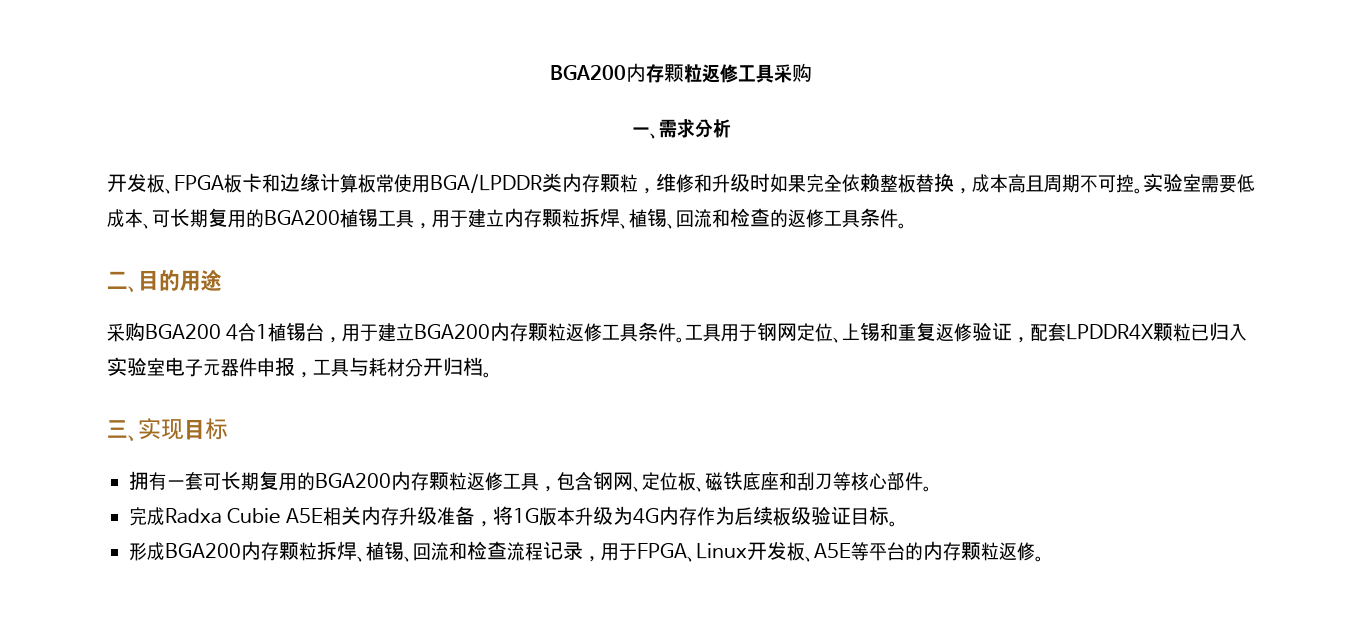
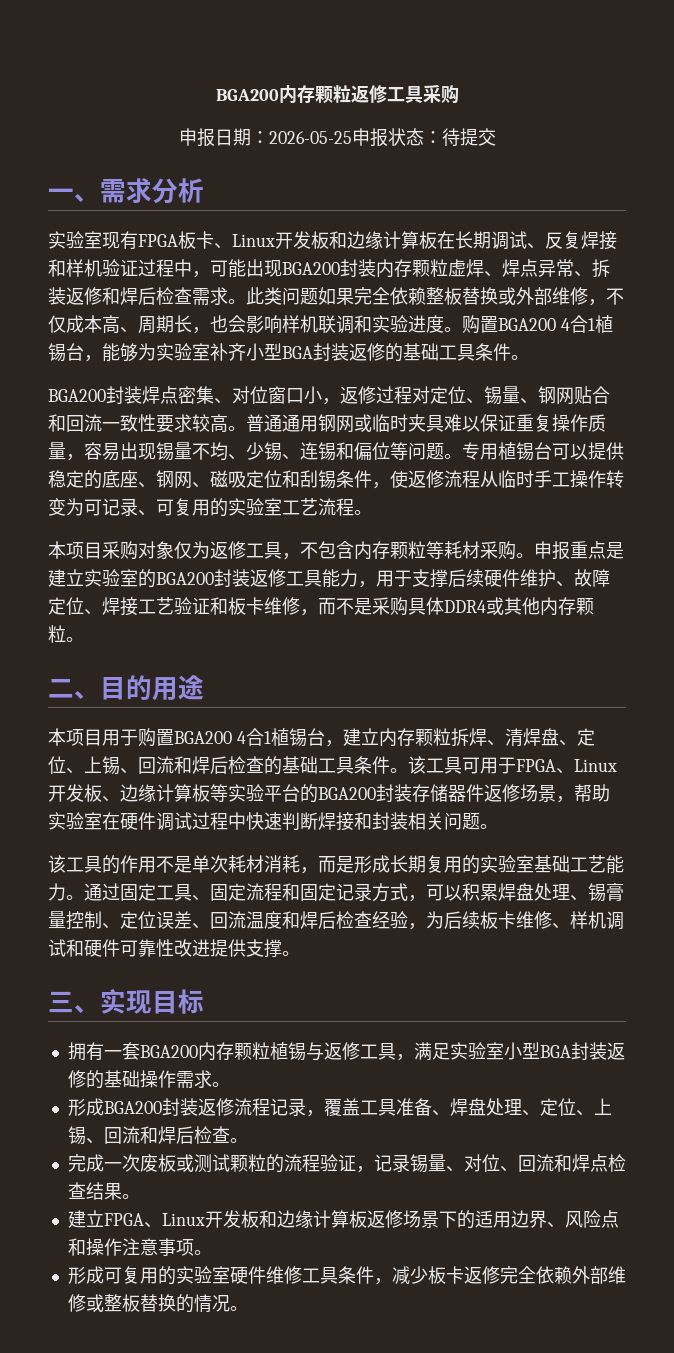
+ 申报日期：2026-05-25申报状态：待提交
  一、需求分析
- 开发板、FPGA板卡和边缘计算板常使用BGA/LPDDR类内存颗粒，维修和升级时如果完全依赖整板替换，成本高且周期不可控。实验室需要低成本、可长期复用的BGA200植锡工具，用于建立内存颗粒拆焊、植锡、回流和检查的返修工具条件。
+ 实验室现有FPGA板卡、Linux开发板和边缘计算板在长期调试、反复焊接和样机验证过程中，可能出现BGA200封装内存颗粒虚焊、焊点异常、拆装返修和焊后检查需求。此类问题如果完全依赖整板替换或外部维修，不仅成本高、周期长，也会影响样机联调和实验进度。购置BGA200 4合1植锡台，能够为实验室补齐小型BGA封装返修的基础工具条件。
+ BGA200封装焊点密集、对位窗口小，返修过程对定位、锡量、钢网贴合和回流一致性要求较高。普通通用钢网或临时夹具难以保证重复操作质量，容易出现锡量不均、少锡、连锡和偏位等问题。专用植锡台可以提供稳定的底座、钢网、磁吸定位和刮锡条件，使返修流程从临时手工操作转变为可记录、可复用的实验室工艺流程。
+ 本项目采购对象仅为返修工具，不包含内存颗粒等耗材采购。申报重点是建立实验室的BGA200封装返修工具能力，用于支撑后续硬件维护、故障定位、焊接工艺验证和板卡维修，而不是采购具体DDR4或其他内存颗粒。
  二、目的用途
- 采购BGA200 4合1植锡台，用于建立BGA200内存颗粒返修工具条件。工具用于钢网定位、上锡和重复返修验证，配套LPDDR4X颗粒已归入实验室电子元器件申报，工具与耗材分开归档。
+ 本项目用于购置BGA200 4合1植锡台，建立内存颗粒拆焊、清焊盘、定位、上锡、回流和焊后检查的基础工具条件。该工具可用于FPGA、Linux开发板、边缘计算板等实验平台的BGA200封装存储器件返修场景，帮助实验室在硬件调试过程中快速判断焊接和封装相关问题。
+ 该工具的作用不是单次耗材消耗，而是形成长期复用的实验室基础工艺能力。通过固定工具、固定流程和固定记录方式，可以积累焊盘处理、锡膏量控制、定位误差、回流温度和焊后检查经验，为后续板卡维修、样机调试和硬件可靠性改进提供支撑。
- 拥有一套可长期复用的BGA200内存颗粒返修工具，包含钢网、定位板、磁铁底座和刮刀等核心部件。
- 完成Radxa Cubie A5E相关内存升级准备，将1G版本升级为4G内存作为后续板级验证目标。
- 形成BGA200内存颗粒拆焊、植锡、回流和检查流程记录，用于FPGA、Linux开发板、A5E等平台的内存颗粒返修。
+ 拥有一套BGA200内存颗粒植锡与返修工具，满足实验室小型BGA封装返修的基础操作需求。
+ 形成BGA200封装返修流程记录，覆盖工具准备、焊盘处理、定位、上锡、回流和焊后检查。
+ 完成一次废板或测试颗粒的流程验证，记录锡量、对位、回流和焊点检查结果。
+ 建立FPGA、Linux开发板和边缘计算板返修场景下的适用边界、风险点和操作注意事项。
+ 形成可复用的实验室硬件维修工具条件，减少板卡返修完全依赖外部维修或整板替换的情况。

